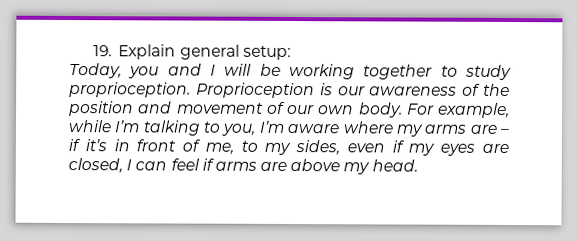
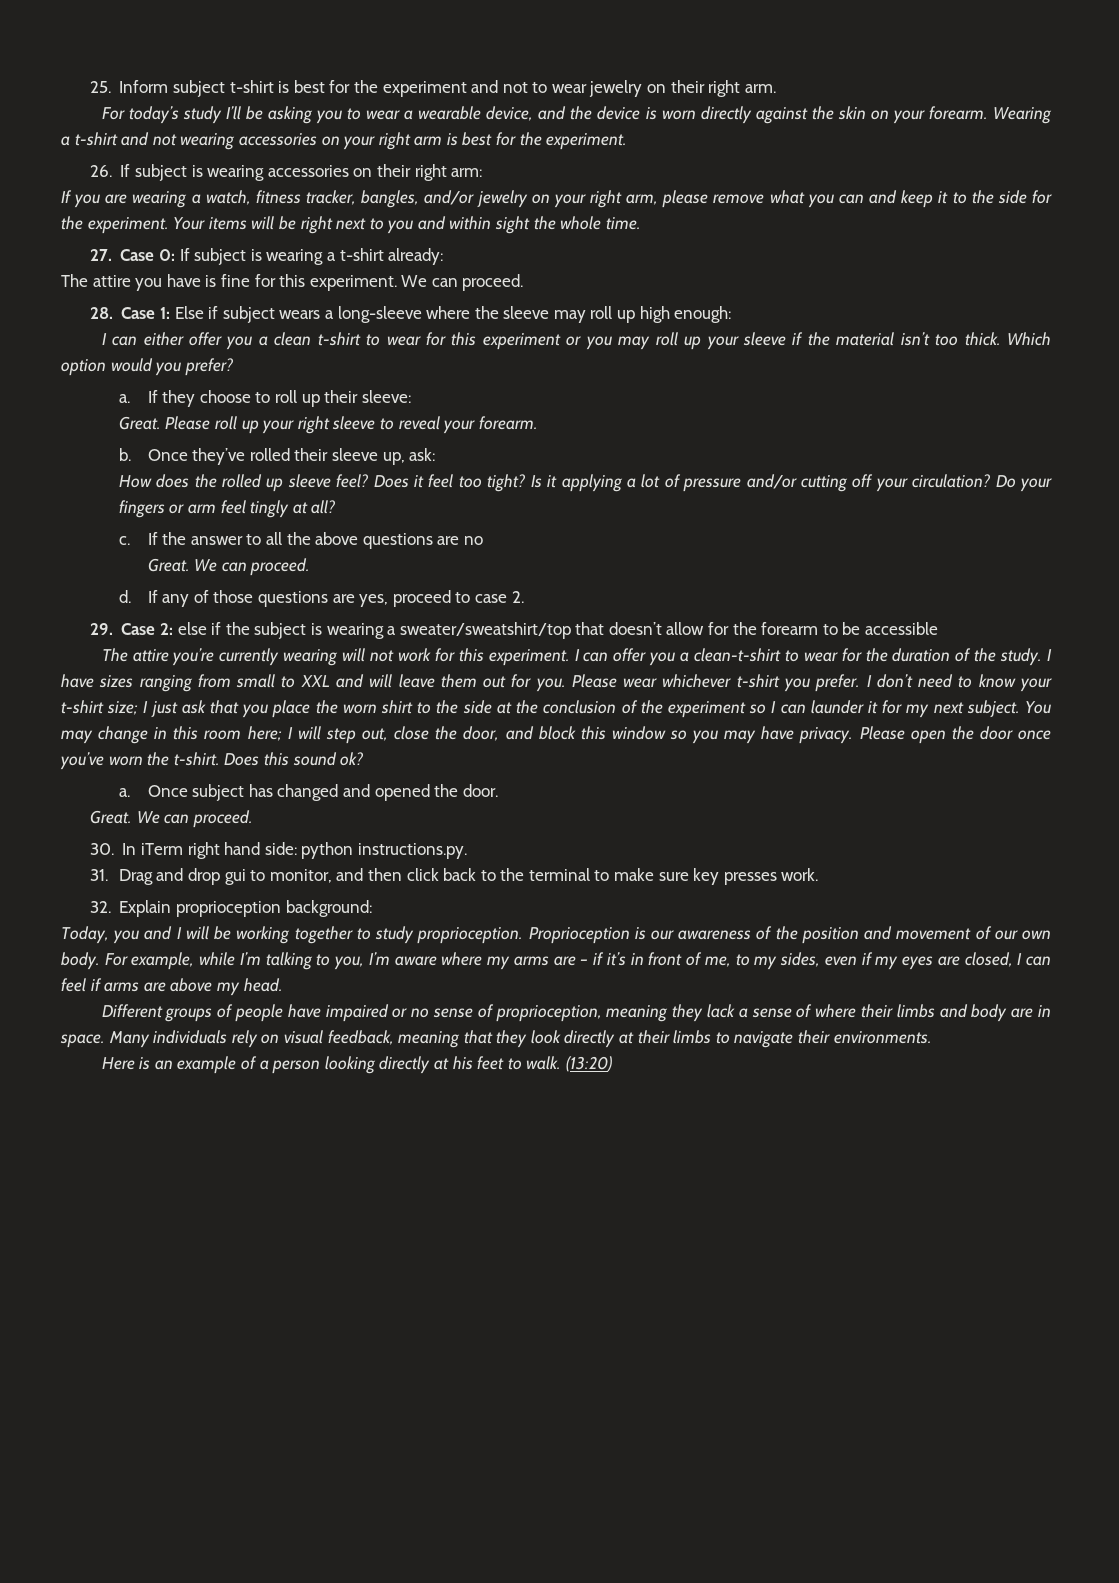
- 19. Explain general setup:
+ 25. Inform subject t-shirt is best for the experiment and not to wear jewelry on their right arm.
+ For today’s study I’ll be asking you to wear a wearable device, and the device is worn directly against the skin on your forearm. Wearing a t-shirt and not wearing accessories on your right arm is best for the experiment.
+ 26. If subject is wearing accessories on their right arm:
+ If you are wearing a watch, fitness tracker, bangles, and/or jewelry on your right arm, please remove what you can and keep it to the side for the experiment. Your items will be right next to you and within sight the whole time.
+ 27. Case 0: If subject is wearing a t-shirt already:
+ The attire you have is fine for this experiment. We can proceed.
+ 28. Case 1: Else if subject wears a long-sleeve where the sleeve may roll up high enough:
+ I can either offer you a clean t-shirt to wear for this experiment or you may roll up your sleeve if the material isn’t too thick. Which option would you prefer?
+ a. If they choose to roll up their sleeve:
+ Great. Please roll up your right sleeve to reveal your forearm.
+ b. Once they’ve rolled their sleeve up, ask:
+ How does the rolled up sleeve feel? Does it feel too tight? Is it applying a lot of pressure and/or cutting off your circulation? Do your fingers or arm feel tingly at all?
+ c. If the answer to all the above questions are no
+ Great. We can proceed.
+ d. If any of those questions are yes, proceed to case 2.
+ 29. Case 2: else if the subject is wearing a sweater/sweatshirt/top that doesn’t allow for the forearm to be accessible
+ The attire you’re currently wearing will not work for this experiment. I can offer you a clean-t-shirt to wear for the duration of the study. I have sizes ranging from small to XXL and will leave them out for you. Please wear whichever t-shirt you prefer. I don’t need to know your t-shirt size; I just ask that you place the worn shirt to the side at the conclusion of the experiment so I can launder it for my next subject. You may change in this room here; I will step out, close the door, and block this window so you may have privacy. Please open the door once you’ve worn the t-shirt. Does this sound ok?
+ a. Once subject has changed and opened the door.
+ Great. We can proceed.
+ 30. In iTerm right hand side: python instructions.py.
+ 31. Drag and drop gui to monitor, and then click back to the terminal to make sure key presses work.
+ 32. Explain proprioception background:
+ Different groups of people have impaired or no sense of proprioception, meaning they lack a sense of where their limbs and body are in space. Many individuals rely on visual feedback, meaning that they look directly at their limbs to navigate their environments.
+ Here is an example of a person looking directly at his feet to walk. (13:20)

